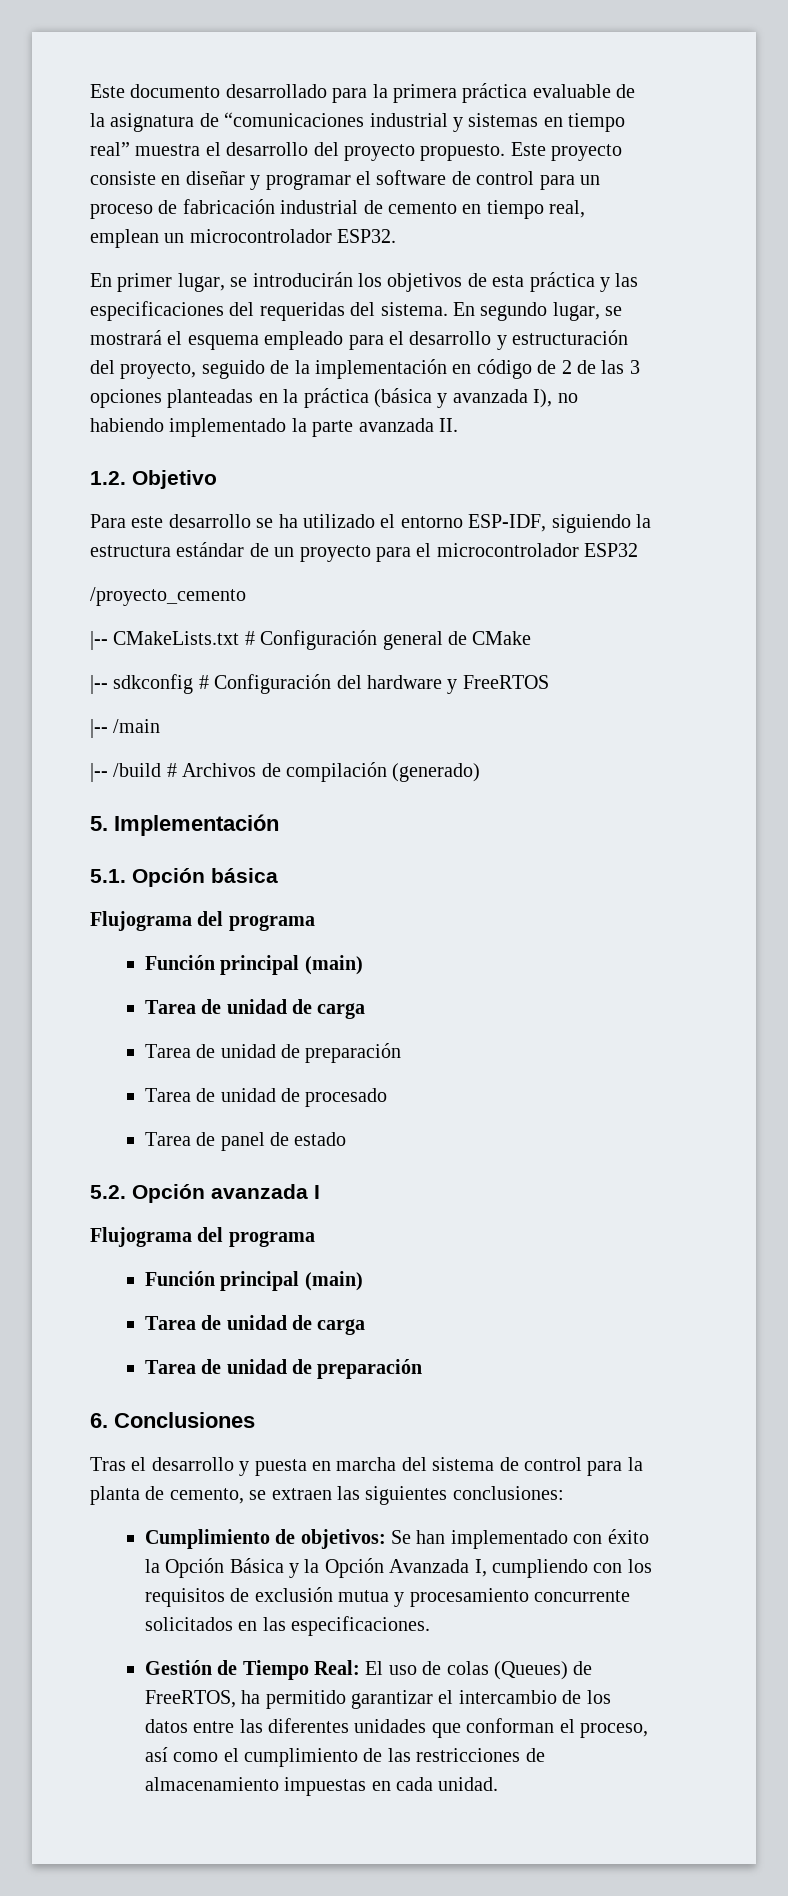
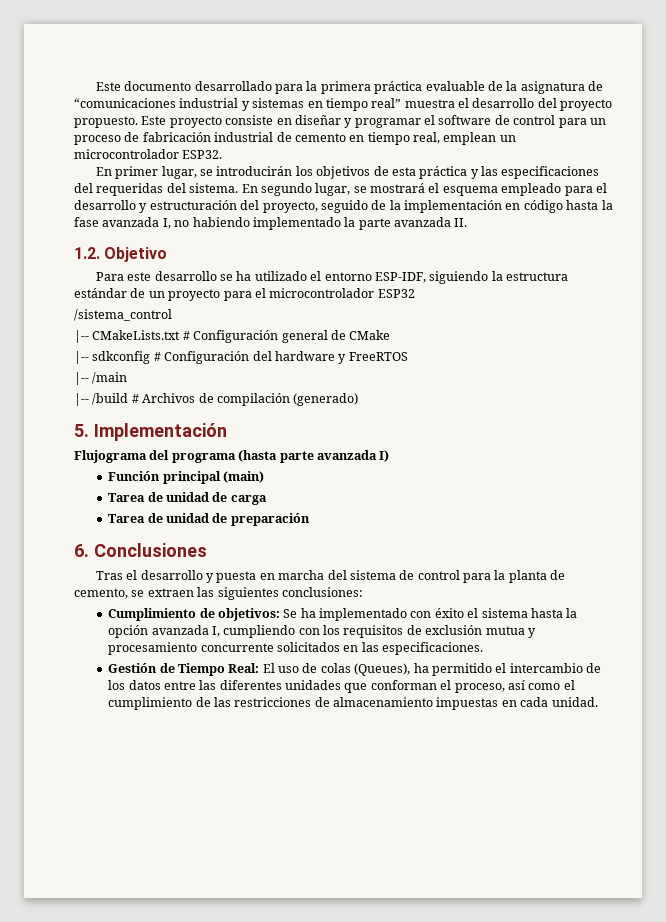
- En segundo lugar, se mostrará el esquema empleado para el desarrollo y estructuración del proyecto, seguido de la implementación en código de 2 de las 3 opciones planteadas en la práctica (básica y avanzada I), no habiendo implementado la parte avanzada II.
+ En segundo lugar, se mostrará el esquema empleado para el desarrollo y estructuración del proyecto, seguido de la implementación en código hasta la fase avanzada I, no habiendo implementado la parte avanzada II.
- /proyecto_cemento
+ /sistema_control
- 5.1. Opción básica
- Flujograma del programa
- Función principal (main)
- Tarea de unidad de carga
- Tarea de unidad de preparación
- Tarea de unidad de procesado
- Tarea de panel de estado
- 5.2. Opción avanzada I
- Flujograma del programa
+ Flujograma del programa (hasta parte avanzada I)
- Cumplimiento de objetivos: Se han implementado con éxito la Opción Básica y la Opción Avanzada I, cumpliendo con los requisitos de exclusión mutua y procesamiento concurrente solicitados en las especificaciones.
+ Cumplimiento de objetivos: Se ha implementado con éxito el sistema hasta la opción avanzada I, cumpliendo con los requisitos de exclusión mutua y procesamiento concurrente solicitados en las especificaciones.
- Gestión de Tiempo Real: El uso de colas (Queues) de FreeRTOS, ha permitido garantizar el intercambio de los datos entre las diferentes unidades que conforman el proceso, así como el cumplimiento de las restricciones de almacenamiento impuestas en cada unidad.
+ Gestión de Tiempo Real: El uso de colas (Queues), ha permitido el intercambio de los datos entre las diferentes unidades que conforman el proceso, así como el cumplimiento de las restricciones de almacenamiento impuestas en cada unidad.

